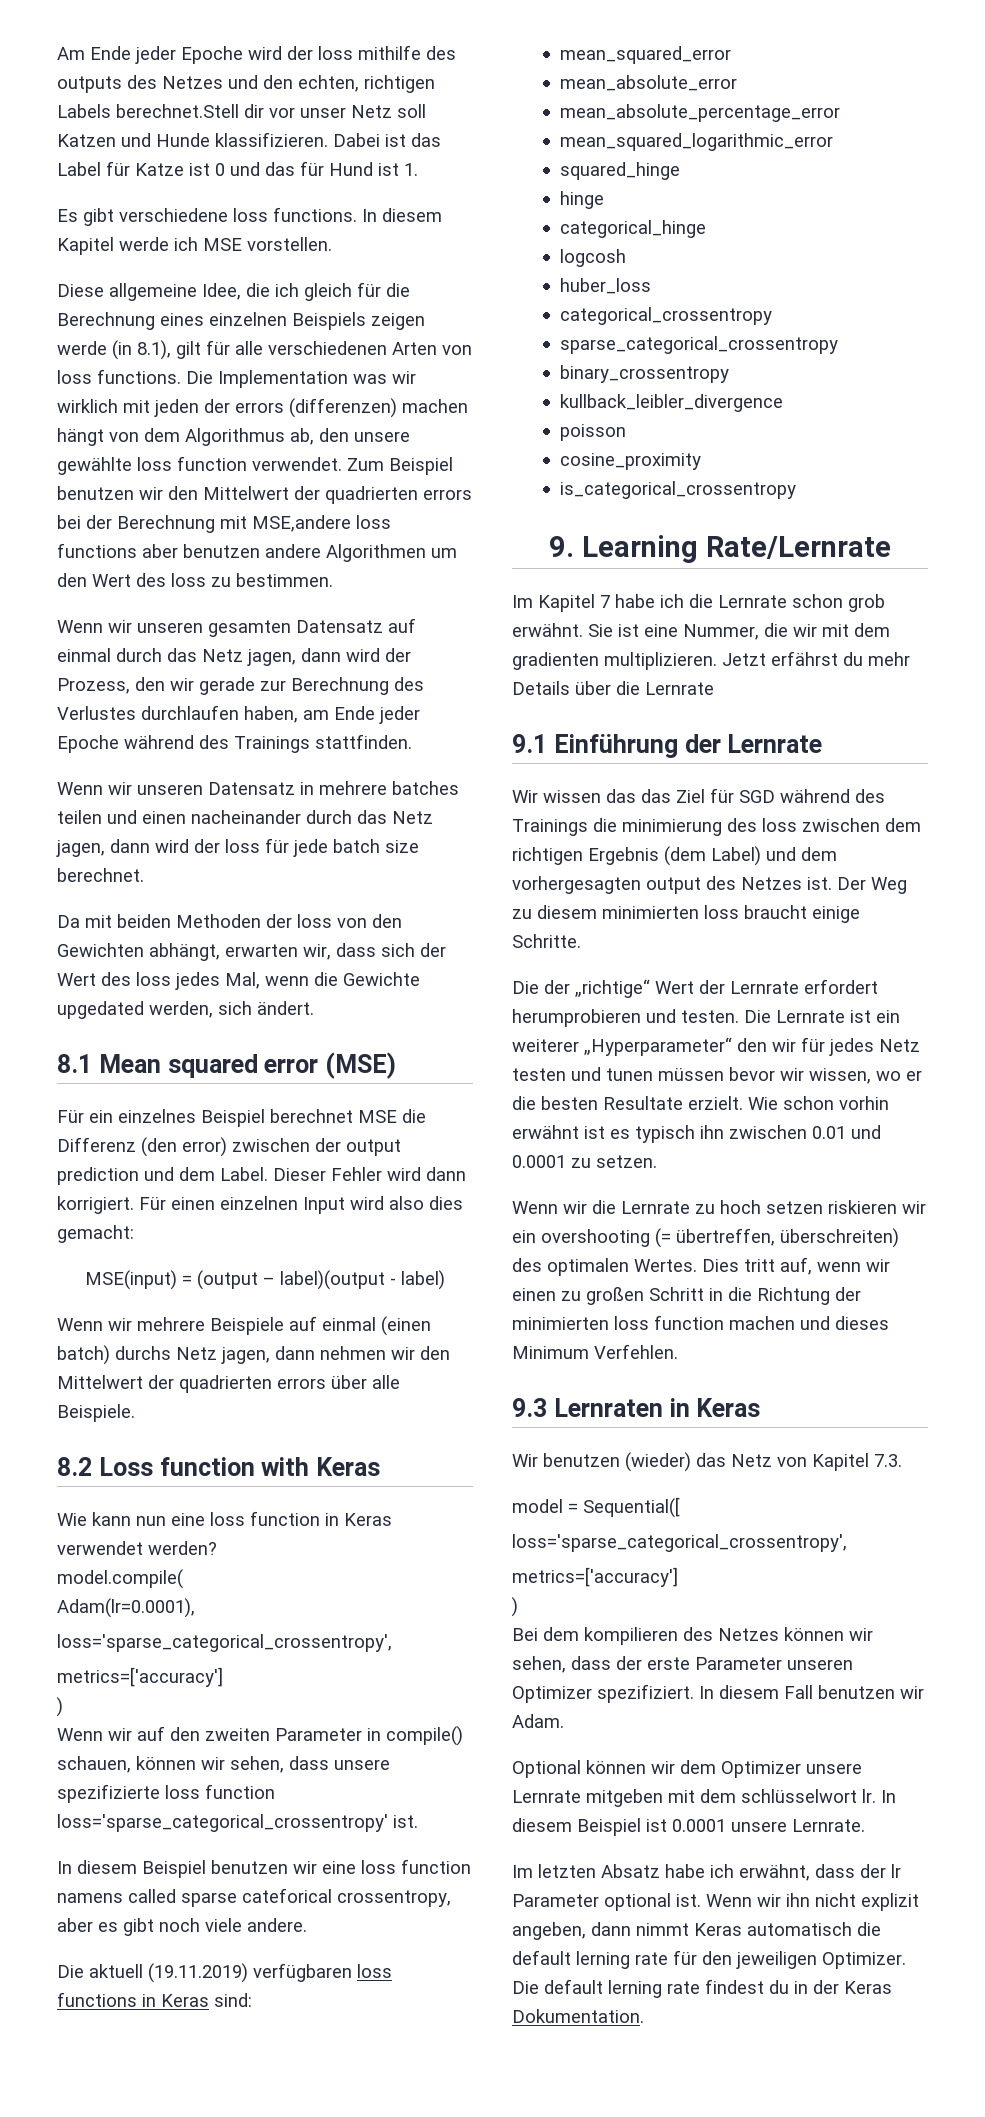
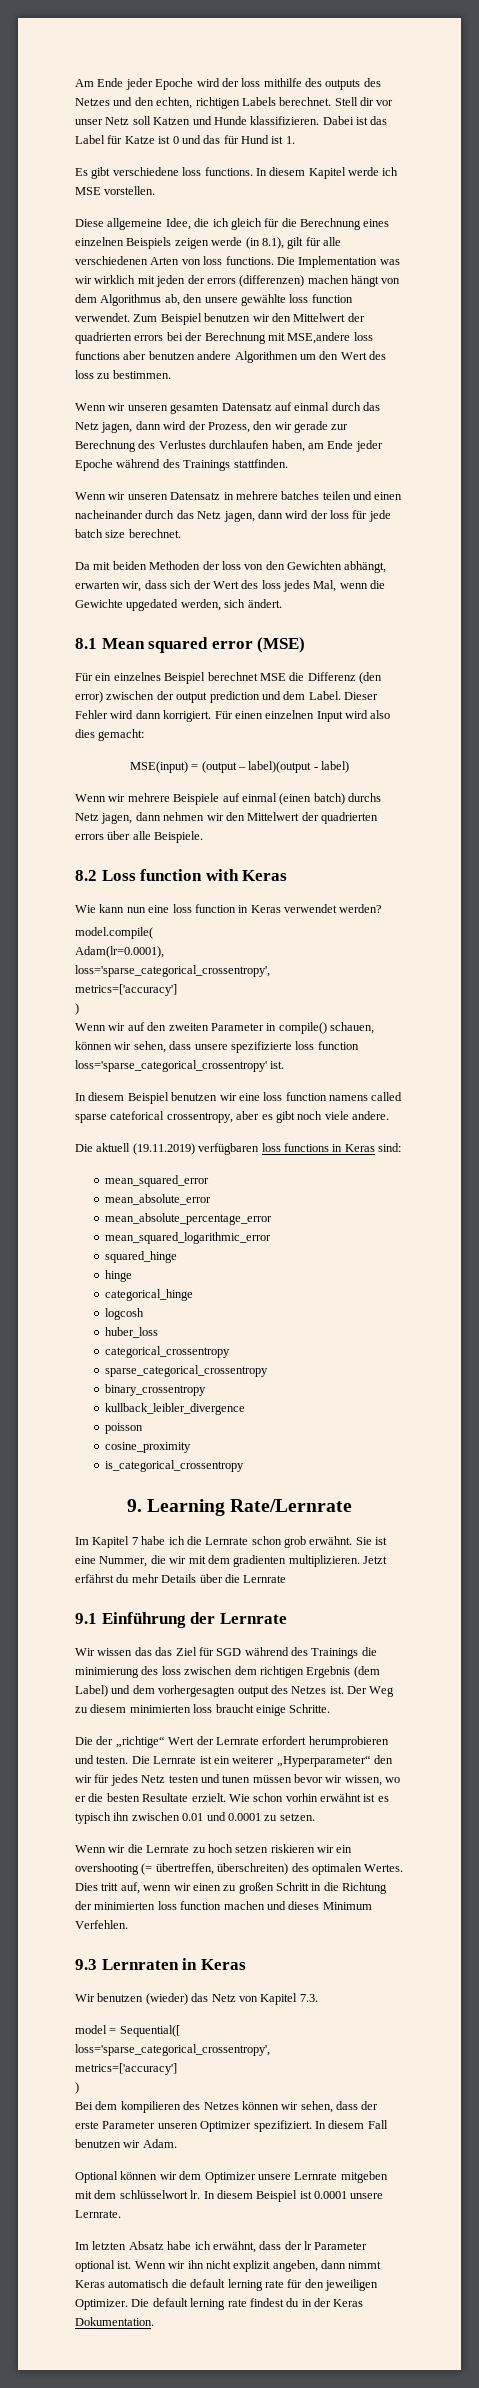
- Am Ende jeder Epoche wird der loss mithilfe des outputs des Netzes und den echten, richtigen Labels berechnet.Stell dir vor unser Netz soll Katzen und Hunde klassifizieren.
+ Am Ende jeder Epoche wird der loss mithilfe des outputs des Netzes und den echten, richtigen Labels berechnet. Stell dir vor unser Netz soll Katzen und Hunde klassifizieren.

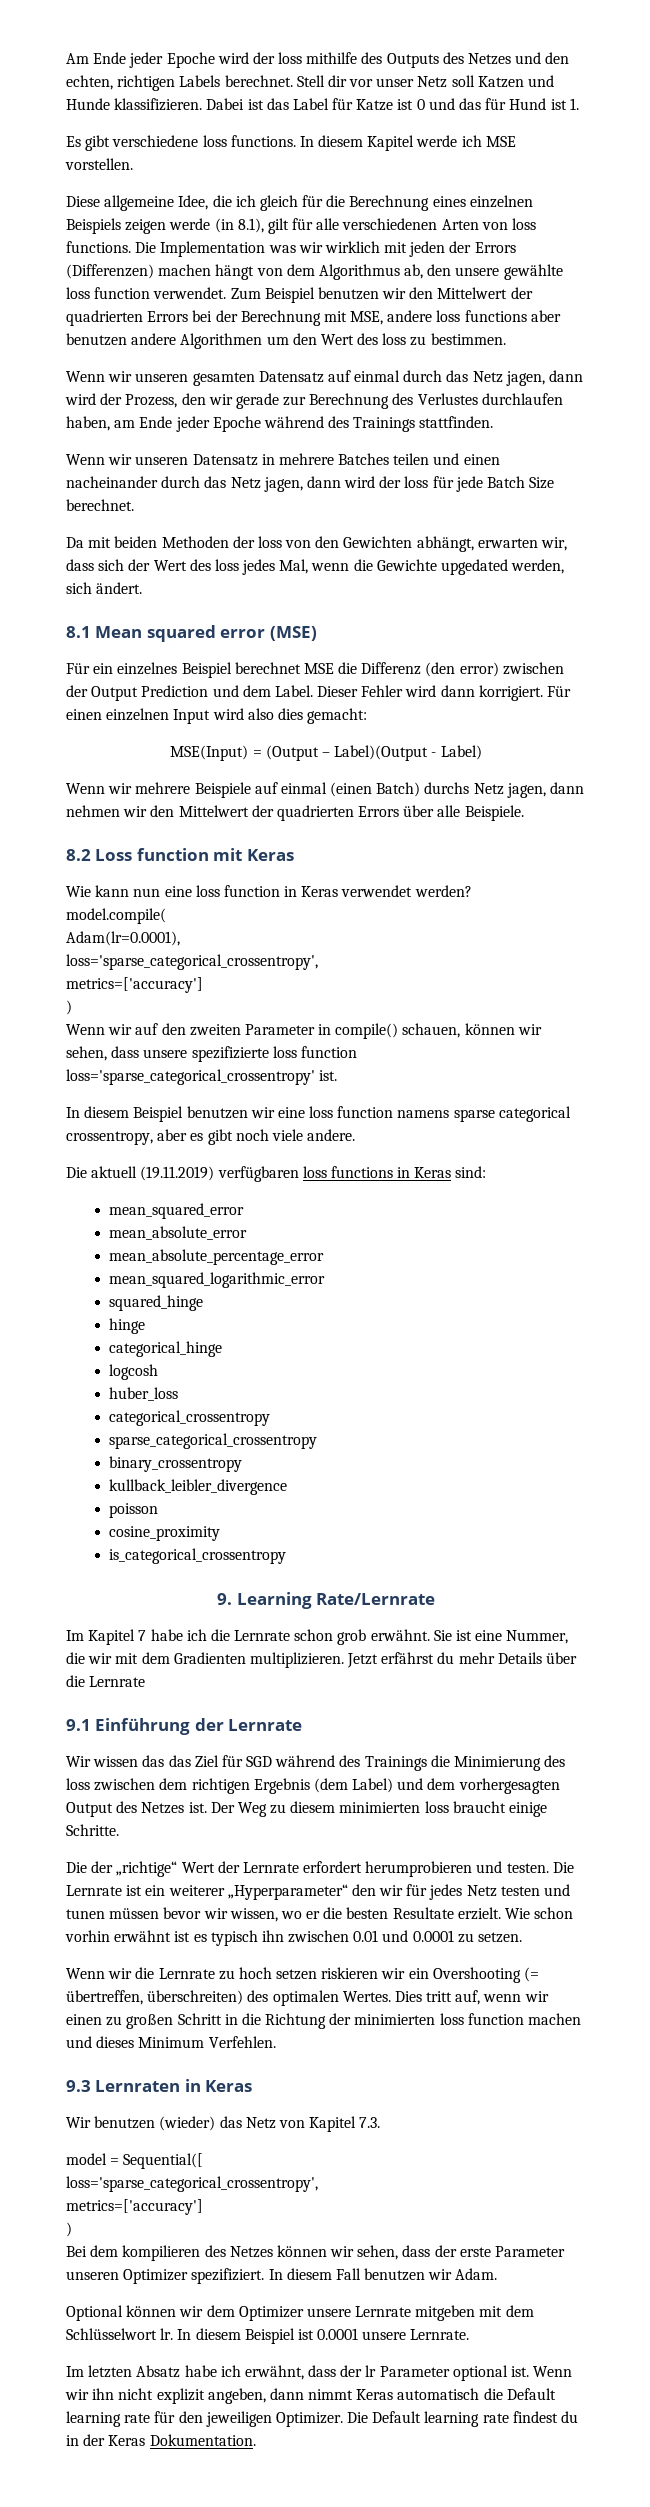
- Am Ende jeder Epoche wird der loss mithilfe des outputs des Netzes und den echten, richtigen Labels berechnet.
+ Am Ende jeder Epoche wird der loss mithilfe des Outputs des Netzes und den echten, richtigen Labels berechnet.
- Die Implementation was wir wirklich mit jeden der errors (differenzen) machen hängt von dem Algorithmus ab, den unsere gewählte loss function verwendet.
+ Die Implementation was wir wirklich mit jeden der Errors (Differenzen) machen hängt von dem Algorithmus ab, den unsere gewählte loss function verwendet.
- Zum Beispiel benutzen wir den Mittelwert der quadrierten errors bei der Berechnung mit MSE,andere loss functions aber benutzen andere Algorithmen um den Wert des loss zu bestimmen.
+ Zum Beispiel benutzen wir den Mittelwert der quadrierten Errors bei der Berechnung mit MSE, andere loss functions aber benutzen andere Algorithmen um den Wert des loss zu bestimmen.
- Wenn wir unseren Datensatz in mehrere batches teilen und einen nacheinander durch das Netz jagen, dann wird der loss für jede batch size berechnet.
+ Wenn wir unseren Datensatz in mehrere Batches teilen und einen nacheinander durch das Netz jagen, dann wird der loss für jede Batch Size berechnet.
- Für ein einzelnes Beispiel berechnet MSE die Differenz (den error) zwischen der output prediction und dem Label.
+ Für ein einzelnes Beispiel berechnet MSE die Differenz (den error) zwischen der Output Prediction und dem Label.
- MSE(input) = (output – label)(output - label)
+ MSE(Input) = (Output – Label)(Output - Label)
- Wenn wir mehrere Beispiele auf einmal (einen batch) durchs Netz jagen, dann nehmen wir den Mittelwert der quadrierten errors über alle Beispiele.
+ Wenn wir mehrere Beispiele auf einmal (einen Batch) durchs Netz jagen, dann nehmen wir den Mittelwert der quadrierten Errors über alle Beispiele.
- 8.2 Loss function with Keras
+ 8.2 Loss function mit Keras
- In diesem Beispiel benutzen wir eine loss function namens called sparse cateforical crossentropy, aber es gibt noch viele andere.
+ In diesem Beispiel benutzen wir eine loss function namens sparse categorical crossentropy, aber es gibt noch viele andere.
- Sie ist eine Nummer, die wir mit dem gradienten multiplizieren.
+ Sie ist eine Nummer, die wir mit dem Gradienten multiplizieren.
- Wir wissen das das Ziel für SGD während des Trainings die minimierung des loss zwischen dem richtigen Ergebnis (dem Label) und dem vorhergesagten output des Netzes ist.
+ Wir wissen das das Ziel für SGD während des Trainings die Minimierung des loss zwischen dem richtigen Ergebnis (dem Label) und dem vorhergesagten Output des Netzes ist.
- Wenn wir die Lernrate zu hoch setzen riskieren wir ein overshooting (= übertreffen, überschreiten) des optimalen Wertes.
+ Wenn wir die Lernrate zu hoch setzen riskieren wir ein Overshooting (= übertreffen, überschreiten) des optimalen Wertes.
- Optional können wir dem Optimizer unsere Lernrate mitgeben mit dem schlüsselwort lr.
+ Optional können wir dem Optimizer unsere Lernrate mitgeben mit dem Schlüsselwort lr.
- Wenn wir ihn nicht explizit angeben, dann nimmt Keras automatisch die default lerning rate für den jeweiligen Optimizer.
+ Wenn wir ihn nicht explizit angeben, dann nimmt Keras automatisch die Default learning rate für den jeweiligen Optimizer.
- Die default lerning rate findest du in der Keras Dokumentation.
+ Die Default learning rate findest du in der Keras Dokumentation.

